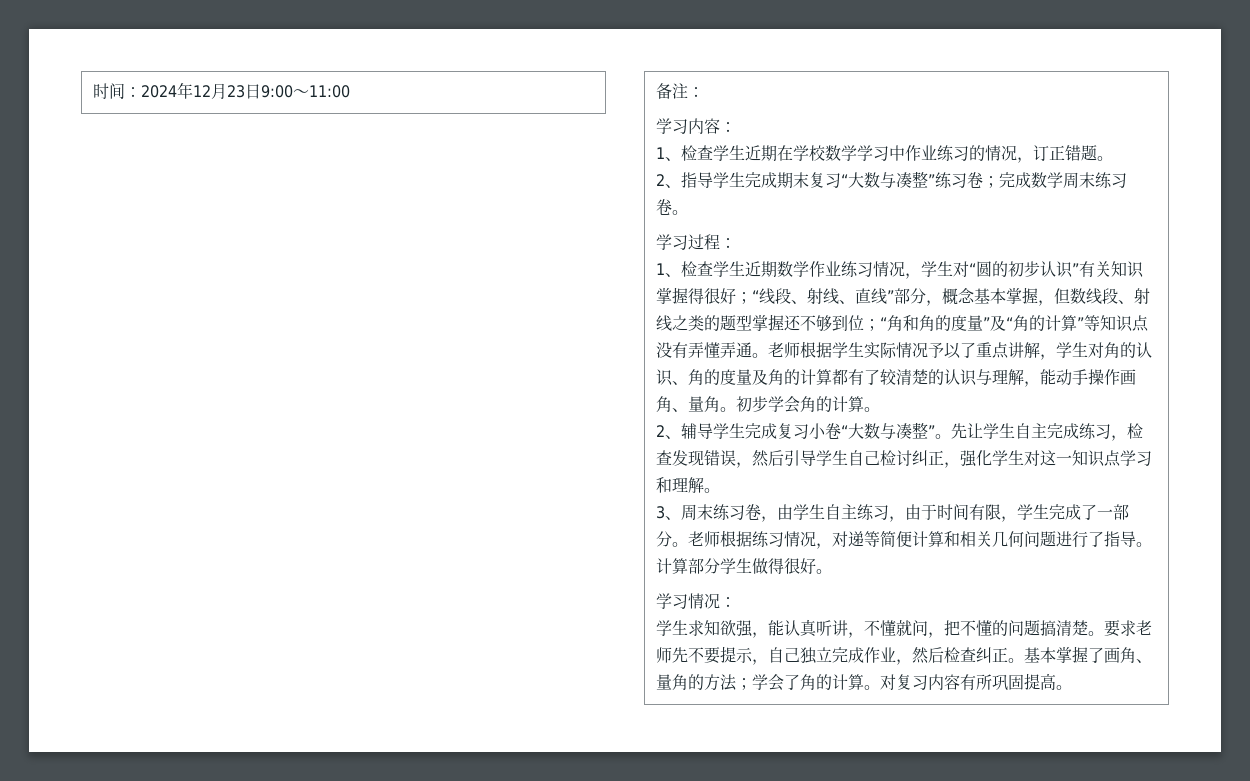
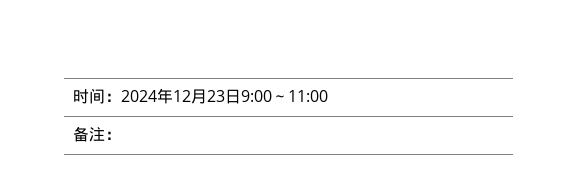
- 学习内容：
- 1、检查学生近期在学校数学学习中作业练习的情况，订正错题。
- 2、指导学生完成期末复习“大数与凑整”练习卷；完成数学周末练习卷。
- 学习过程：
- 1、检查学生近期数学作业练习情况，学生对“圆的初步认识”有关知识掌握得很好；“线段、射线、直线”部分，概念基本掌握，但数线段、射线之类的题型掌握还不够到位；“角和角的度量”及“角的计算”等知识点没有弄懂弄通。老师根据学生实际情况予以了重点讲解，学生对角的认识、角的度量及角的计算都有了较清楚的认识与理解，能动手操作画角、量角。初步学会角的计算。
- 2、辅导学生完成复习小卷“大数与凑整”。先让学生自主完成练习，检查发现错误，然后引导学生自己检讨纠正，强化学生对这一知识点学习和理解。
- 3、周末练习卷，由学生自主练习，由于时间有限，学生完成了一部分。老师根据练习情况，对递等简便计算和相关几何问题进行了指导。计算部分学生做得很好。
- 学习情况：
- 学生求知欲强，能认真听讲，不懂就问，把不懂的问题搞清楚。要求老师先不要提示，自己独立完成作业，然后检查纠正。基本掌握了画角、量角的方法；学会了角的计算。对复习内容有所巩固提高。

